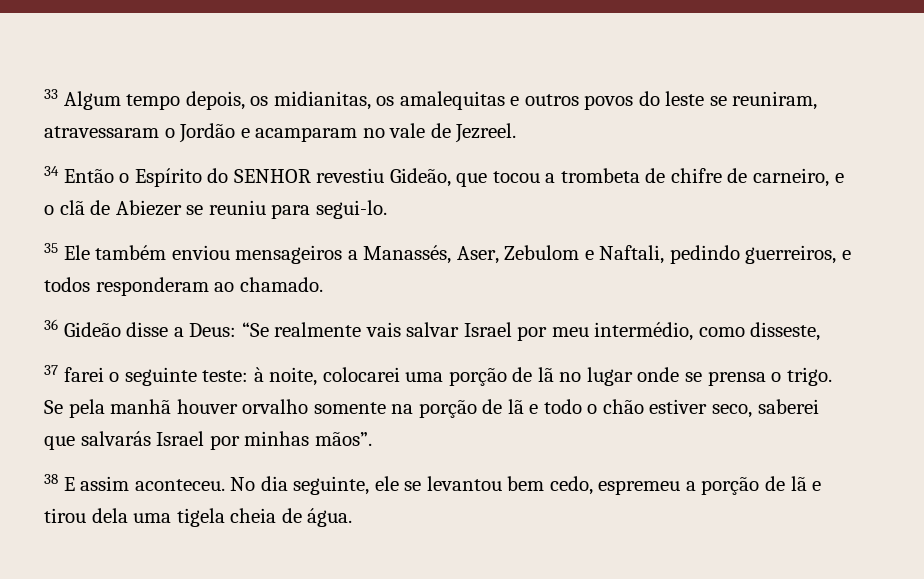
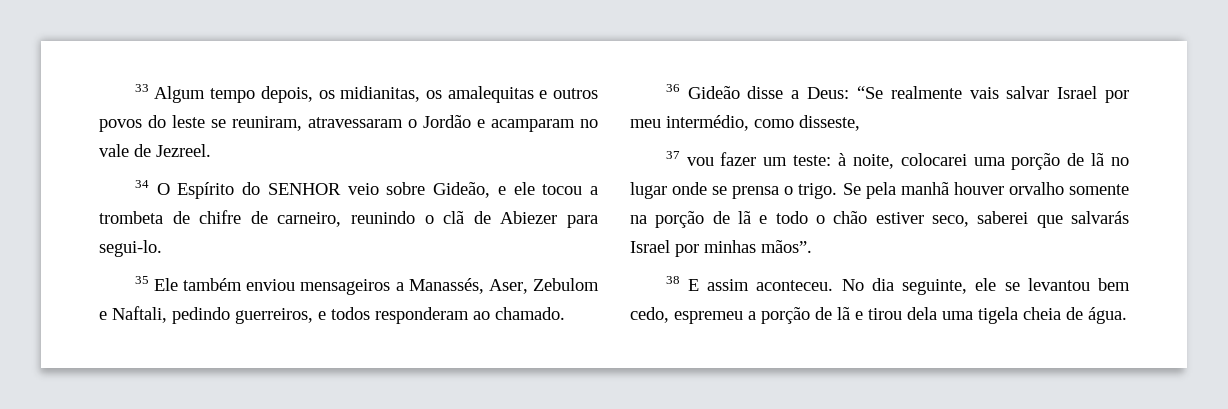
- 34 Então o Espírito do SENHOR revestiu Gideão, que tocou a trombeta de chifre de carneiro, e o clã de Abiezer se reuniu para segui-lo.
+ 34 O Espírito do SENHOR veio sobre Gideão, e ele tocou a trombeta de chifre de carneiro, reunindo o clã de Abiezer para segui-lo.
- 37 farei o seguinte teste: à noite, colocarei uma porção de lã no lugar onde se prensa o trigo.
+ 37 vou fazer um teste: à noite, colocarei uma porção de lã no lugar onde se prensa o trigo.

